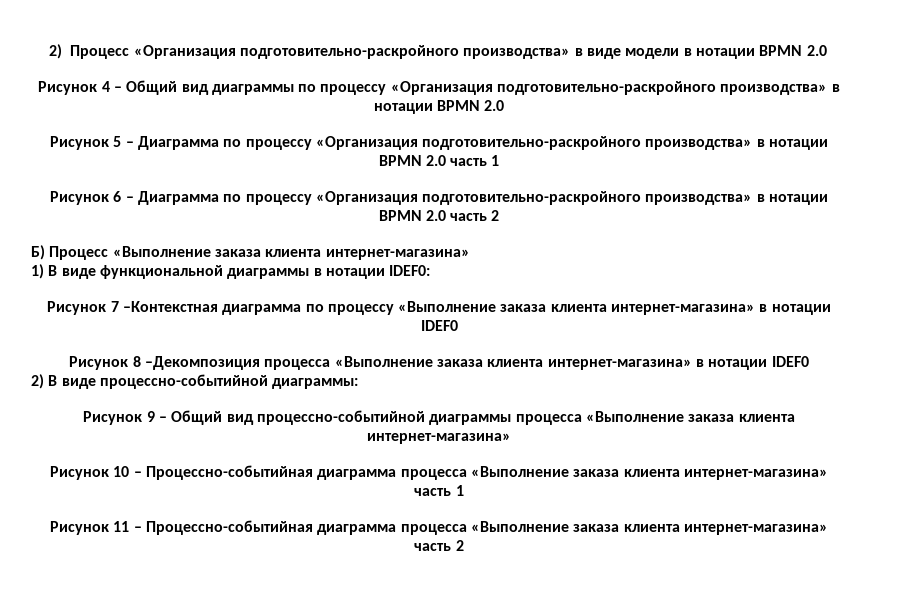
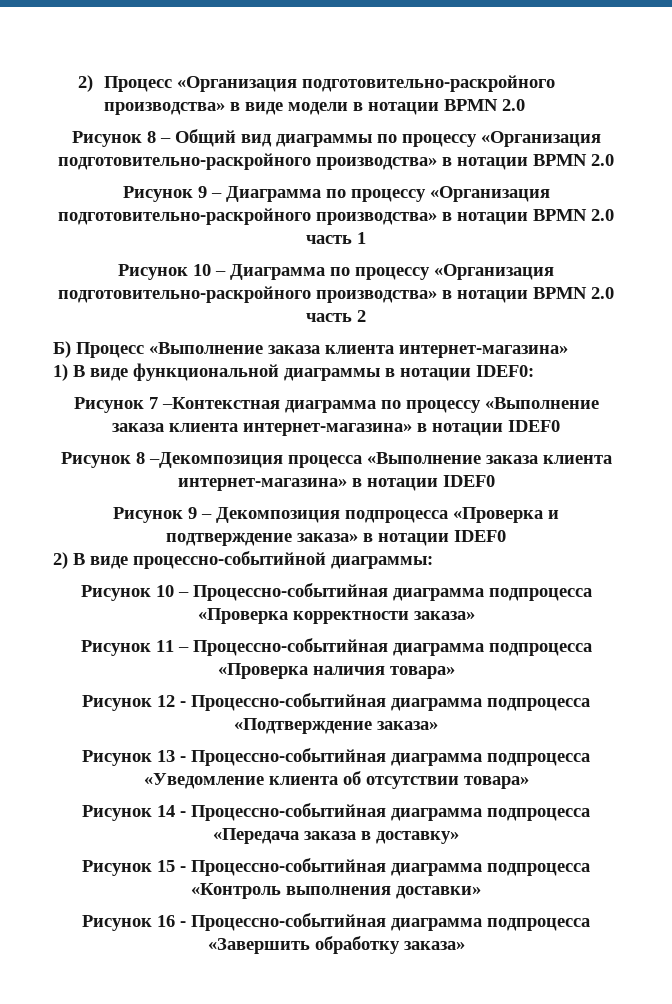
- Рисунок 4 – Общий вид диаграммы по процессу «Организация подготовительно-раскройного производства» в нотации BPMN 2.0
+ Рисунок 8 – Общий вид диаграммы по процессу «Организация подготовительно-раскройного производства» в нотации BPMN 2.0
- Рисунок 5 – Диаграмма по процессу «Организация подготовительно-раскройного производства» в нотации BPMN 2.0 часть 1
+ Рисунок 9 – Диаграмма по процессу «Организация подготовительно-раскройного производства» в нотации BPMN 2.0 часть 1
- Рисунок 6 – Диаграмма по процессу «Организация подготовительно-раскройного производства» в нотации BPMN 2.0 часть 2
+ Рисунок 10 – Диаграмма по процессу «Организация подготовительно-раскройного производства» в нотации BPMN 2.0 часть 2
+ Рисунок 9 – Декомпозиция подпроцесса «Проверка и подтверждение заказа» в нотации IDEF0
- Рисунок 9 – Общий вид процессно-событийной диаграммы процесса «Выполнение заказа клиента интернет-магазина»
- Рисунок 10 – Процессно-событийная диаграмма процесса «Выполнение заказа клиента интернет-магазина» часть 1
+ Рисунок 10 – Процессно-событийная диаграмма подпроцесса «Проверка корректности заказа»
- Рисунок 11 – Процессно-событийная диаграмма процесса «Выполнение заказа клиента интернет-магазина» часть 2
+ Рисунок 11 – Процессно-событийная диаграмма подпроцесса «Проверка наличия товара»
+ Рисунок 12 - Процессно-событийная диаграмма подпроцесса «Подтверждение заказа»
+ Рисунок 13 - Процессно-событийная диаграмма подпроцесса «Уведомление клиента об отсутствии товара»
+ Рисунок 14 - Процессно-событийная диаграмма подпроцесса «Передача заказа в доставку»
+ Рисунок 15 - Процессно-событийная диаграмма подпроцесса «Контроль выполнения доставки»
+ Рисунок 16 - Процессно-событийная диаграмма подпроцесса «Завершить обработку заказа»

